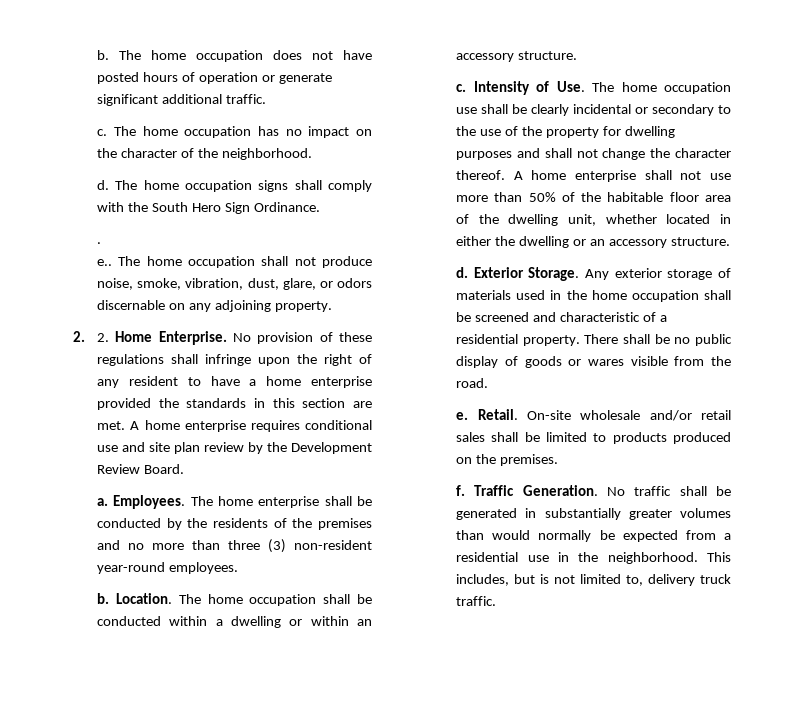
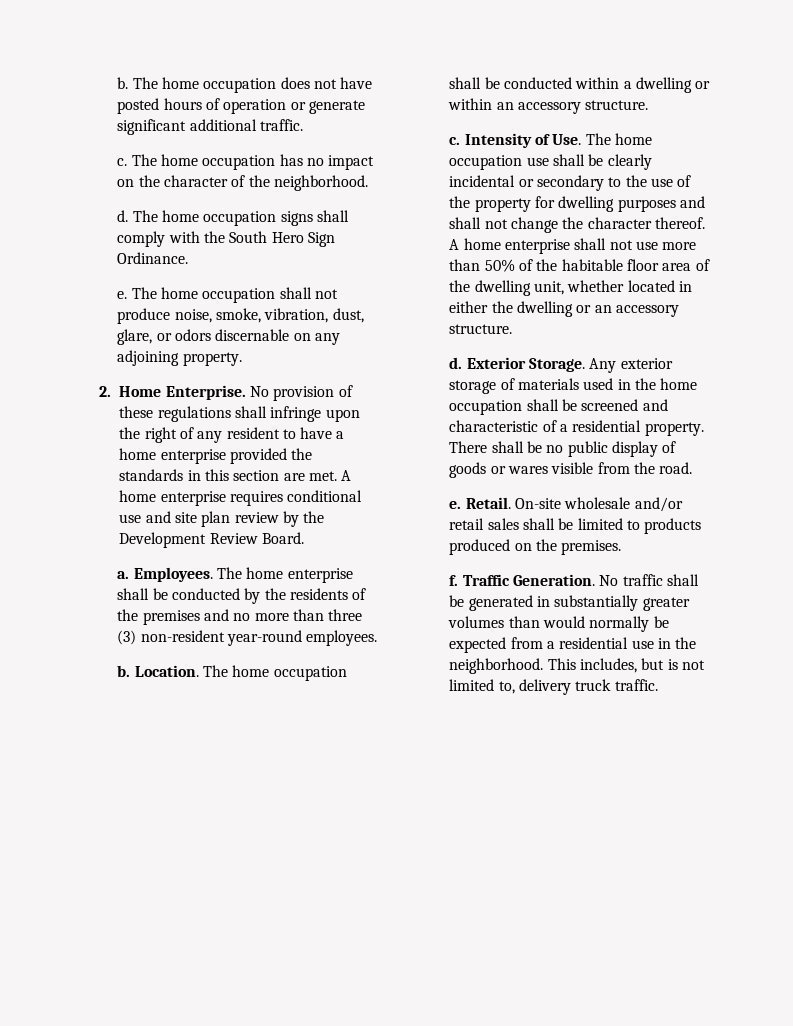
  The home occupation signs shall comply with the South Hero Sign Ordinance.
- .
- e..
+ e.
- 2. 2. Home Enterprise.
+ 2. Home Enterprise.

